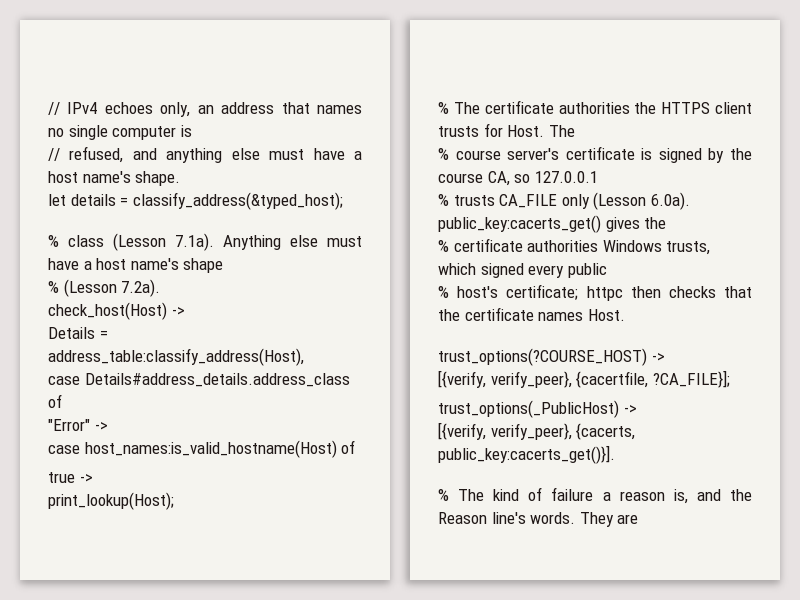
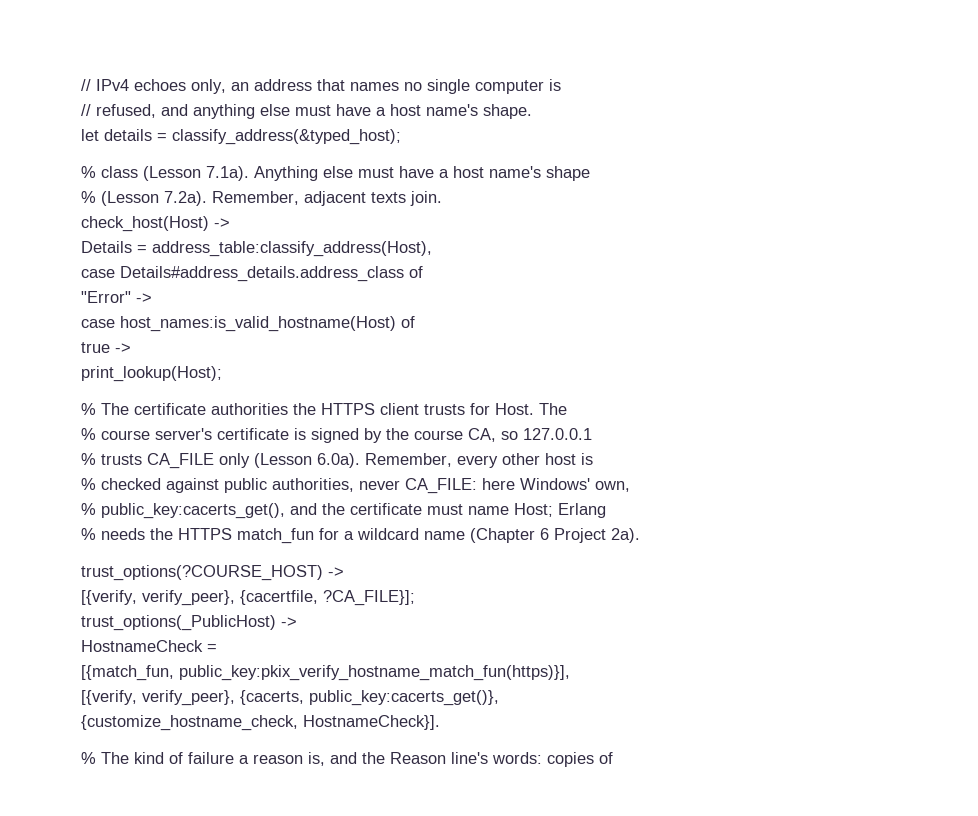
- % (Lesson 7.2a).
+ % (Lesson 7.2a). Remember, adjacent texts join.
- % trusts CA_FILE only (Lesson 6.0a). public_key:cacerts_get() gives the
- % certificate authorities Windows trusts, which signed every public
- % host's certificate; httpc then checks that the certificate names Host.
+ % trusts CA_FILE only (Lesson 6.0a). Remember, every other host is
+ % checked against public authorities, never CA_FILE: here Windows' own,
+ % public_key:cacerts_get(), and the certificate must name Host; Erlang
+ % needs the HTTPS match_fun for a wildcard name (Chapter 6 Project 2a).
+ HostnameCheck =
+ [{match_fun, public_key:pkix_verify_hostname_match_fun(https)}],
- [{verify, verify_peer}, {cacerts, public_key:cacerts_get()}].
+ [{verify, verify_peer}, {cacerts, public_key:cacerts_get()},
+ {customize_hostname_check, HostnameCheck}].
- % The kind of failure a reason is, and the Reason line's words. They are
+ % The kind of failure a reason is, and the Reason line's words: copies of

